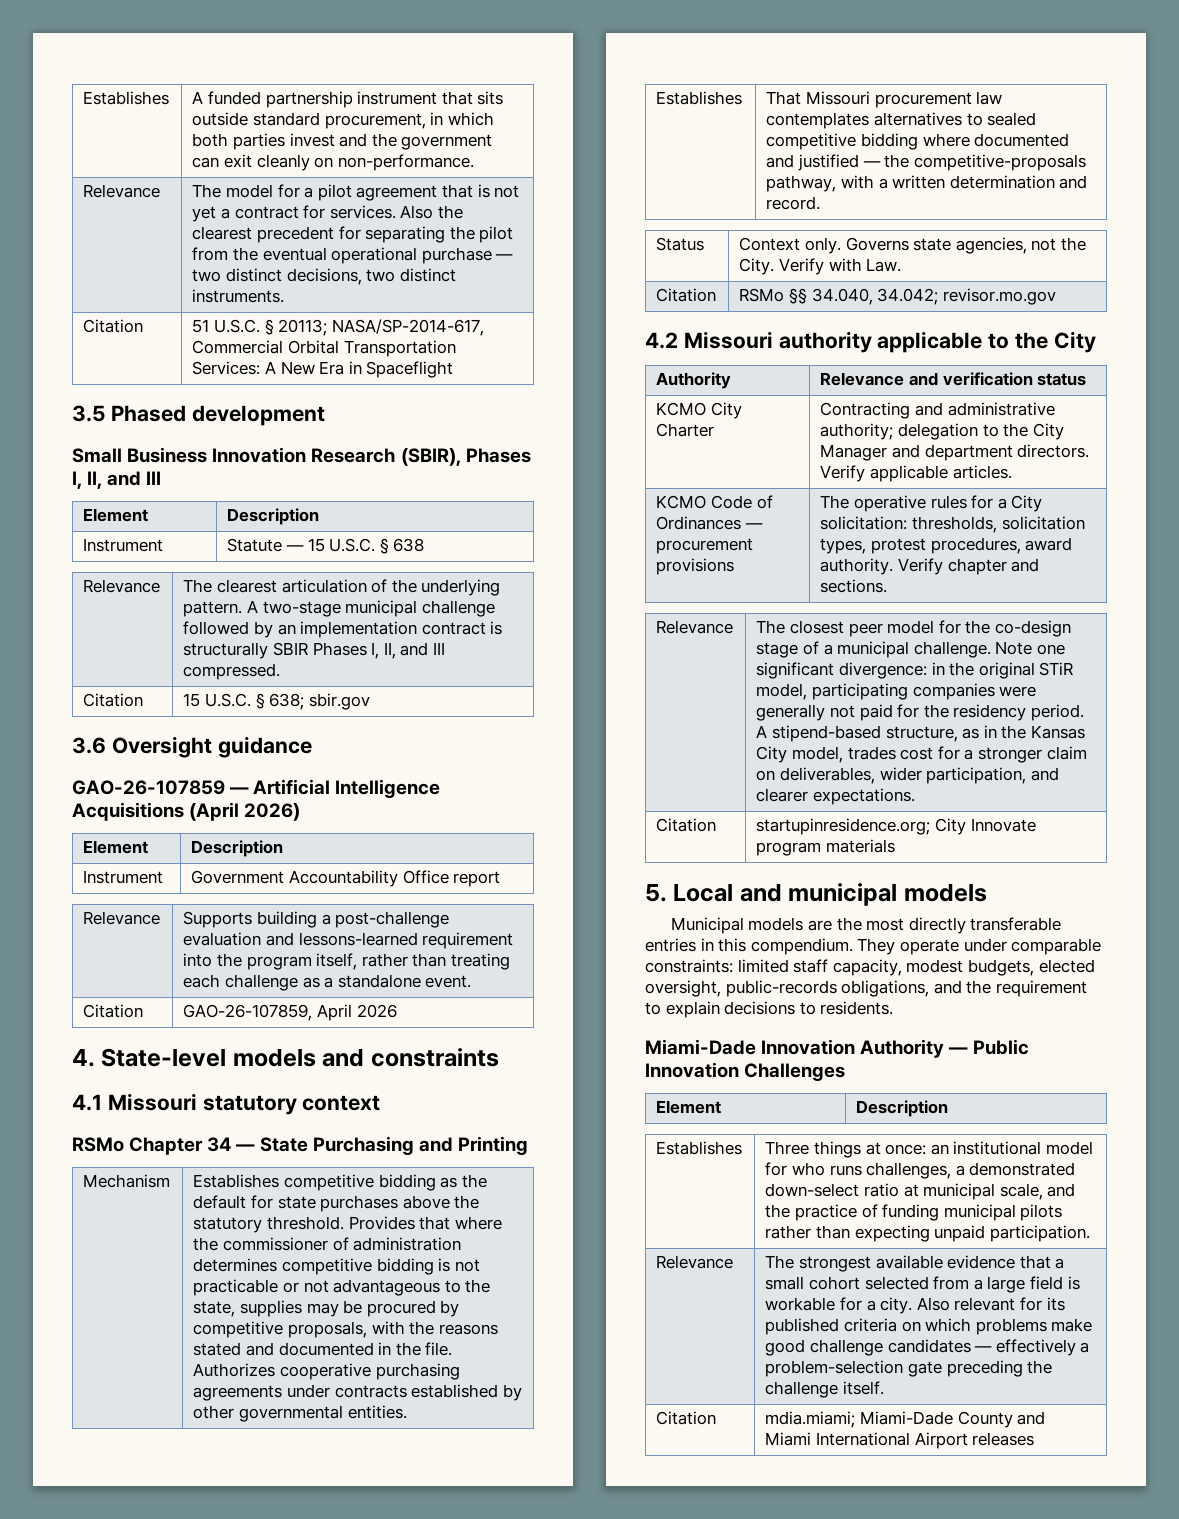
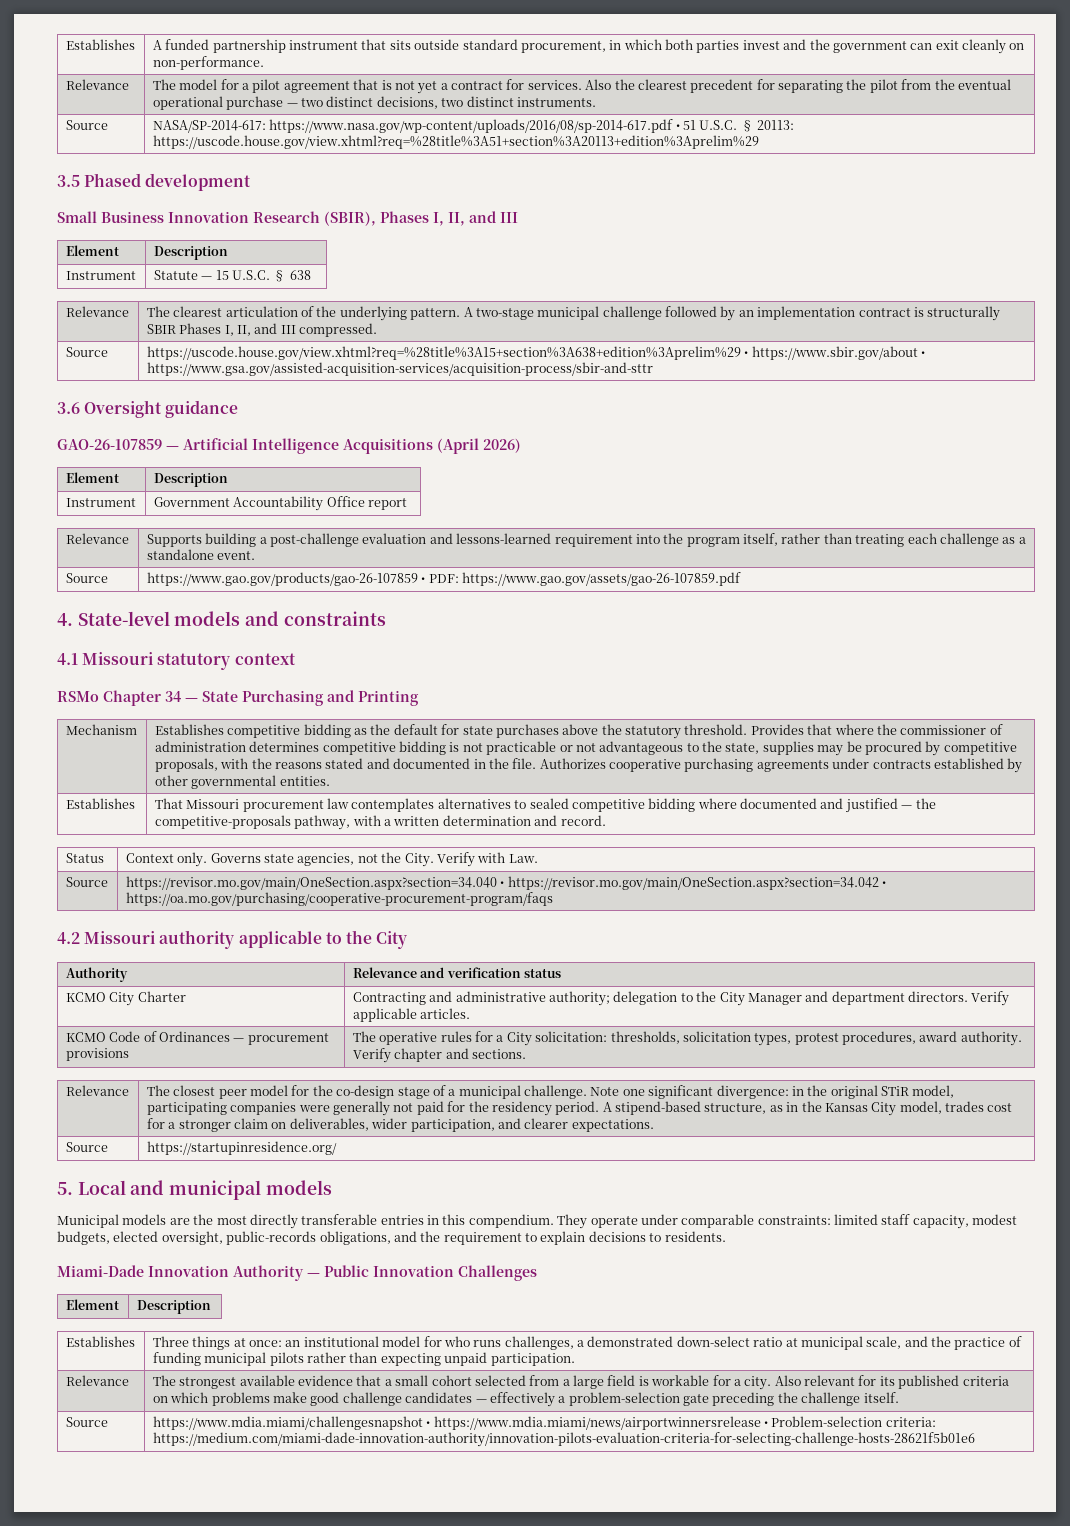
- Citation | 51 U.S.C. § 20113; NASA/SP-2014-617, Commercial Orbital Transportation Services: A New Era in Spaceflight
+ Source | NASA/SP-2014-617: https://www.nasa.gov/wp-content/uploads/2016/08/sp-2014-617.pdf • 51 U.S.C. § 20113: https://uscode.house.gov/view.xhtml?req=%28title%3A51+section%3A20113+edition%3Aprelim%29
- Citation | 15 U.S.C. § 638; sbir.gov
+ Source | https://uscode.house.gov/view.xhtml?req=%28title%3A15+section%3A638+edition%3Aprelim%29 • https://www.sbir.gov/about • https://www.gsa.gov/assisted-acquisition-services/acquisition-process/sbir-and-sttr
- Citation | GAO-26-107859, April 2026
+ Source | https://www.gao.gov/products/gao-26-107859 • PDF: https://www.gao.gov/assets/gao-26-107859.pdf
- Citation | RSMo §§ 34.040, 34.042; revisor.mo.gov
+ Source | https://revisor.mo.gov/main/OneSection.aspx?section=34.040 • https://revisor.mo.gov/main/OneSection.aspx?section=34.042 • https://oa.mo.gov/purchasing/cooperative-procurement-program/faqs
- Citation | startupinresidence.org; City Innovate program materials
+ Source | https://startupinresidence.org/
- Citation | mdia.miami; Miami-Dade County and Miami International Airport releases
+ Source | https://www.mdia.miami/challengesnapshot • https://www.mdia.miami/news/airportwinnersrelease • Problem-selection criteria: https://medium.com/miami-dade-innovation-authority/innovation-pilots-evaluation-criteria-for-selecting-challenge-hosts-28621f5b01e6

